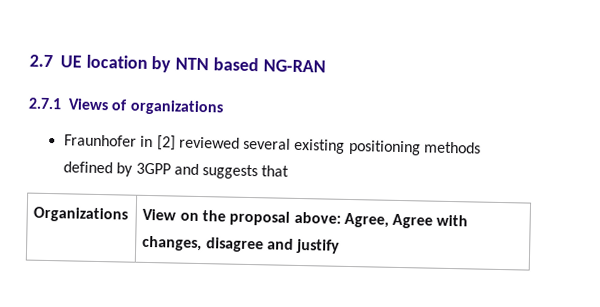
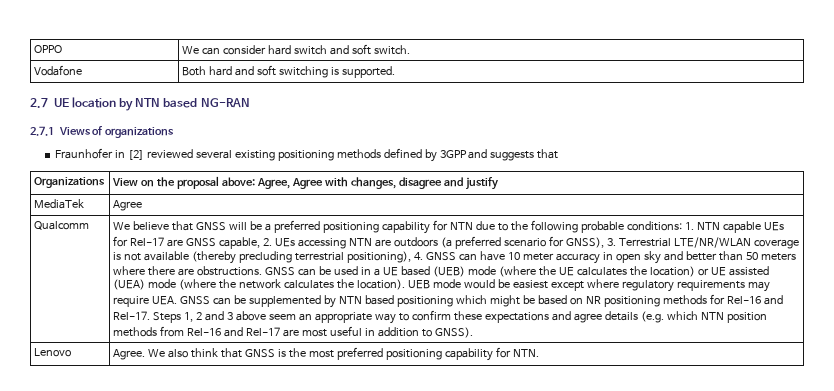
+ OPPO | We can consider hard switch and soft switch.
+ Vodafone | Both hard and soft switching is supported.
+ MediaTek | Agree
+ Qualcomm | We believe that GNSS will be a preferred positioning capability for NTN due to the following probable conditions: 1. NTN capable UEs for Rel-17 are GNSS capable, 2. UEs accessing NTN are outdoors (a preferred scenario for GNSS), 3. Terrestrial LTE/NR/WLAN coverage is not available (thereby precluding terrestrial positioning), 4. GNSS can have 10 meter accuracy in open sky and better than 50 meters where there are obstructions. GNSS can be used in a UE based (UEB) mode (where the UE calculates the location) or UE assisted (UEA) mode (where the network calculates the location). UEB mode would be easiest except where regulatory requirements may require UEA. GNSS can be supplemented by NTN based positioning which might be based on NR positioning methods for Rel-16 and Rel-17. Steps 1, 2 and 3 above seem an appropriate way to confirm these expectations and agree details (e.g. which NTN position methods from Rel-16 and Rel-17 are most useful in addition to GNSS).
+ Lenovo | Agree. We also think that GNSS is the most preferred positioning capability for NTN.

